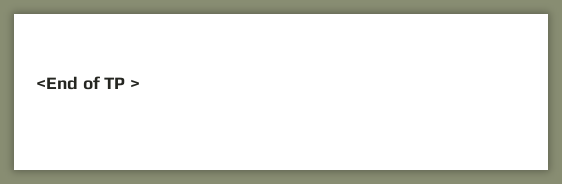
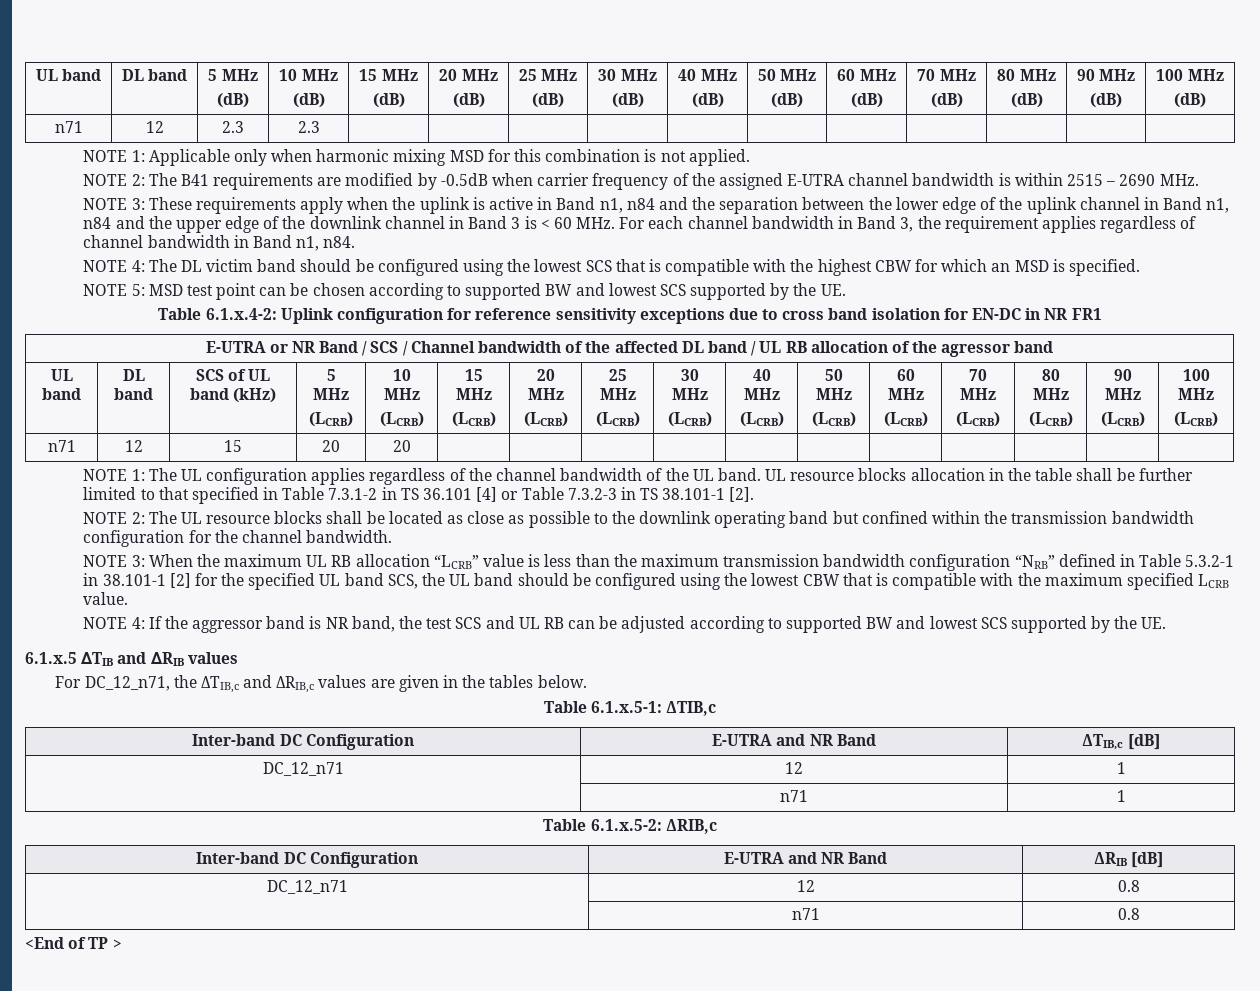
+ UL band | DL band | 5 MHz
+ (dB) | 10 MHz
+ (dB) | 15 MHz
+ (dB) | 20 MHz
+ (dB) | 25 MHz
+ (dB) | 30 MHz
+ (dB) | 40 MHz
+ (dB) | 50 MHz
+ (dB) | 60 MHz
+ (dB) | 70 MHz
+ (dB) | 80 MHz
+ (dB) | 90 MHz
+ (dB) | 100 MHz
+ (dB)
+ n71 | 12 | 2.3 | 2.3 | | | | | | | | | | |
+ NOTE 1: Applicable only when harmonic mixing MSD for this combination is not applied.
+ NOTE 2: The B41 requirements are modified by -0.5dB when carrier frequency of the assigned E-UTRA channel bandwidth is within 2515 – 2690 MHz.
+ NOTE 3: These requirements apply when the uplink is active in Band n1, n84 and the separation between the lower edge of the uplink channel in Band n1, n84 and the upper edge of the downlink channel in Band 3 is < 60 MHz. For each channel bandwidth in Band 3, the requirement applies regardless of channel bandwidth in Band n1, n84.
+ NOTE 4: The DL victim band should be configured using the lowest SCS that is compatible with the highest CBW for which an MSD is specified.
+ NOTE 5: MSD test point can be chosen according to supported BW and lowest SCS supported by the UE.
+ Table 6.1.x.4-2: Uplink configuration for reference sensitivity exceptions due to cross band isolation for EN-DC in NR FR1
+ E-UTRA or NR Band / SCS / Channel bandwidth of the affected DL band / UL RB allocation of the agressor band
+ UL band | DL band | SCS of UL band (kHz) | 5 MHz
+ (LCRB) | 10 MHz
+ (LCRB) | 15 MHz
+ (LCRB) | 20 MHz
+ (LCRB) | 25 MHz
+ (LCRB) | 30 MHz
+ (LCRB) | 40 MHz
+ (LCRB) | 50 MHz
+ (LCRB) | 60 MHz
+ (LCRB) | 70 MHz
+ (LCRB) | 80 MHz
+ (LCRB) | 90 MHz
+ (LCRB) | 100 MHz
+ (LCRB)
+ n71 | 12 | 15 | 20 | 20 | | | | | | | | | | |
+ NOTE 1: The UL configuration applies regardless of the channel bandwidth of the UL band. UL resource blocks allocation in the table shall be further limited to that specified in Table 7.3.1-2 in TS 36.101 [4] or Table 7.3.2-3 in TS 38.101-1 [2].
+ NOTE 2: The UL resource blocks shall be located as close as possible to the downlink operating band but confined within the transmission bandwidth configuration for the channel bandwidth.
+ NOTE 3: When the maximum UL RB allocation “LCRB” value is less than the maximum transmission bandwidth configuration “NRB” defined in Table 5.3.2-1 in 38.101-1 [2] for the specified UL band SCS, the UL band should be configured using the lowest CBW that is compatible with the maximum specified LCRB value.
+ NOTE 4: If the aggressor band is NR band, the test SCS and UL RB can be adjusted according to supported BW and lowest SCS supported by the UE.
+ 6.1.x.5 ∆TIB and ∆RIB values
+ For DC_12_n71, the ΔTIB,c and ΔRIB,c values are given in the tables below.
+ Table 6.1.x.5-1: ΔTIB,c
+ Inter-band DC Configuration | E-UTRA and NR Band | ΔTIB,c [dB]
+ DC_12_n71 | 12 | 1
+ | n71 | 1
+ Table 6.1.x.5-2: ΔRIB,c
+ Inter-band DC Configuration | E-UTRA and NR Band | ΔRIB [dB]
+ DC_12_n71 | 12 | 0.8
+ | n71 | 0.8

